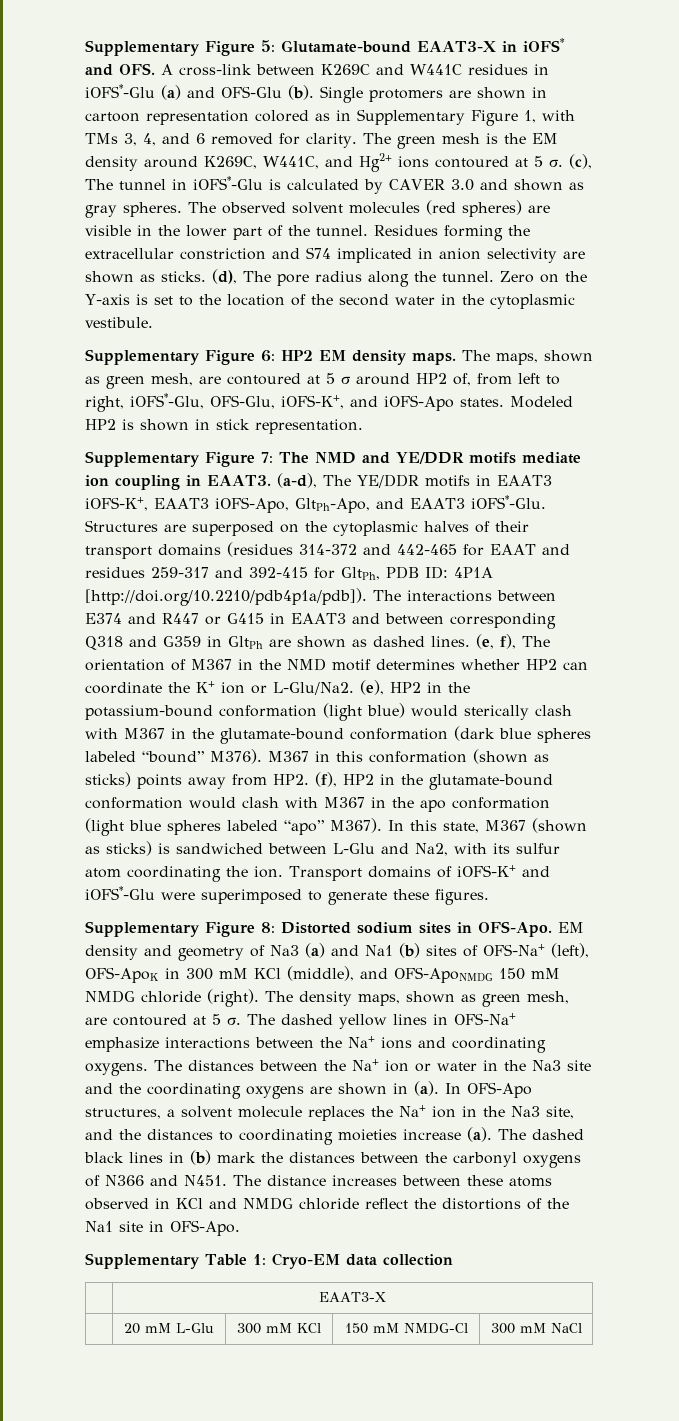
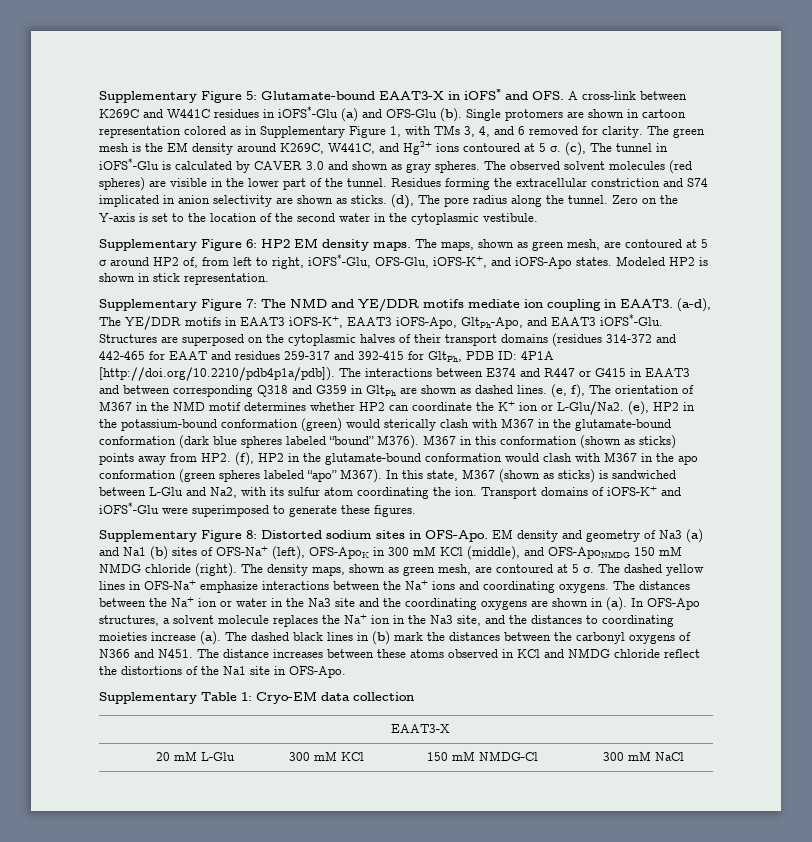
- (e), HP2 in the potassium-bound conformation (light blue) would sterically clash with M367 in the glutamate-bound conformation (dark blue spheres labeled “bound” M376).
+ (e), HP2 in the potassium-bound conformation (green) would sterically clash with M367 in the glutamate-bound conformation (dark blue spheres labeled “bound” M376).
- M367 in this conformation (shown as sticks) points away from HP2. (f), HP2 in the glutamate-bound conformation would clash with M367 in the apo conformation (light blue spheres labeled “apo” M367).
+ M367 in this conformation (shown as sticks) points away from HP2. (f), HP2 in the glutamate-bound conformation would clash with M367 in the apo conformation (green spheres labeled “apo” M367).

